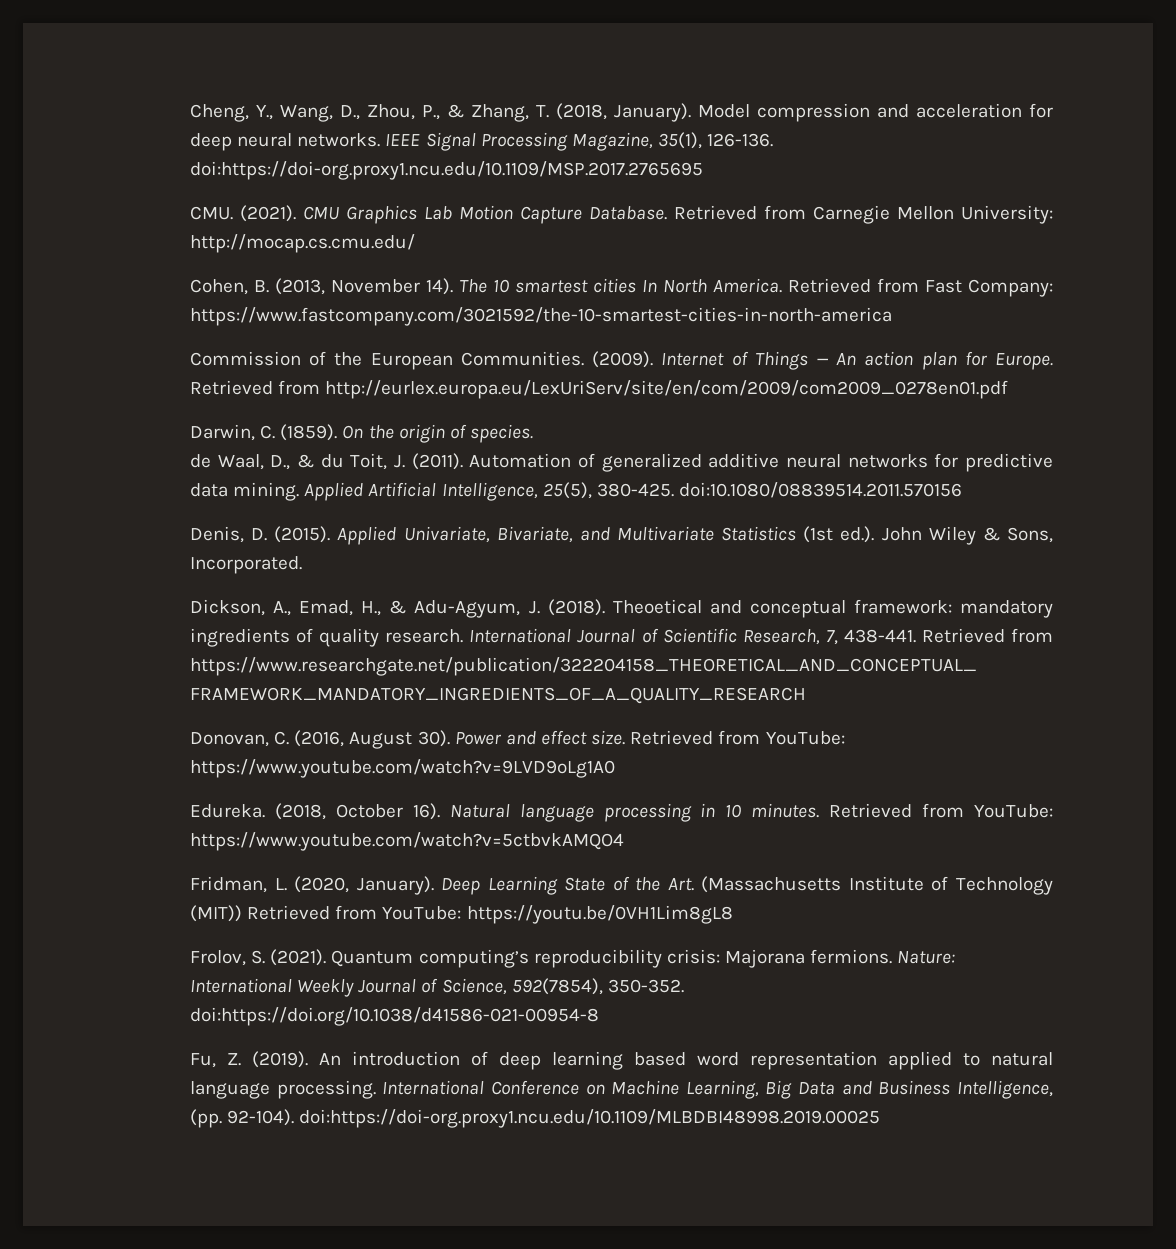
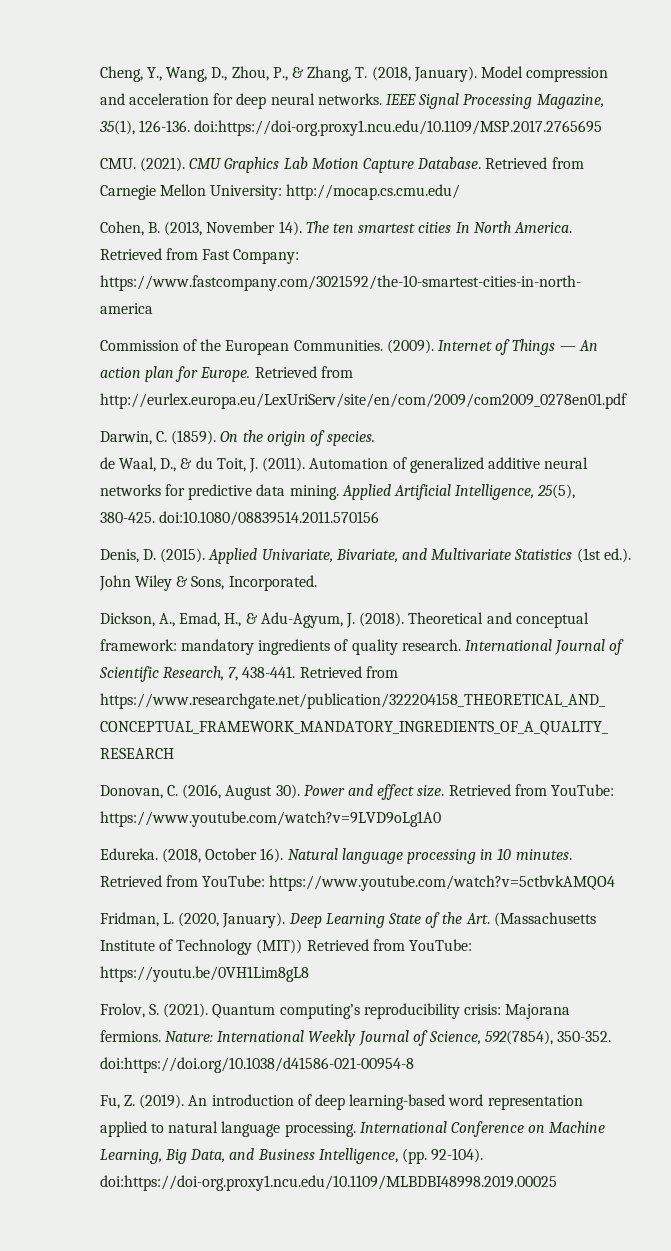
- The 10 smartest cities In North America.
+ The ten smartest cities In North America.
- Theoetical and conceptual framework: mandatory ingredients of quality research.
+ Theoretical and conceptual framework: mandatory ingredients of quality research.
- An introduction of deep learning based word representation applied to natural language processing.
+ An introduction of deep learning-based word representation applied to natural language processing.
- International Conference on Machine Learning, Big Data and Business Intelligence, (pp. 92-104). doi:https://doi-org.proxy1.ncu.edu/10.1109/MLBDBI48998.2019.00025
+ International Conference on Machine Learning, Big Data, and Business Intelligence, (pp. 92-104). doi:https://doi-org.proxy1.ncu.edu/10.1109/MLBDBI48998.2019.00025

